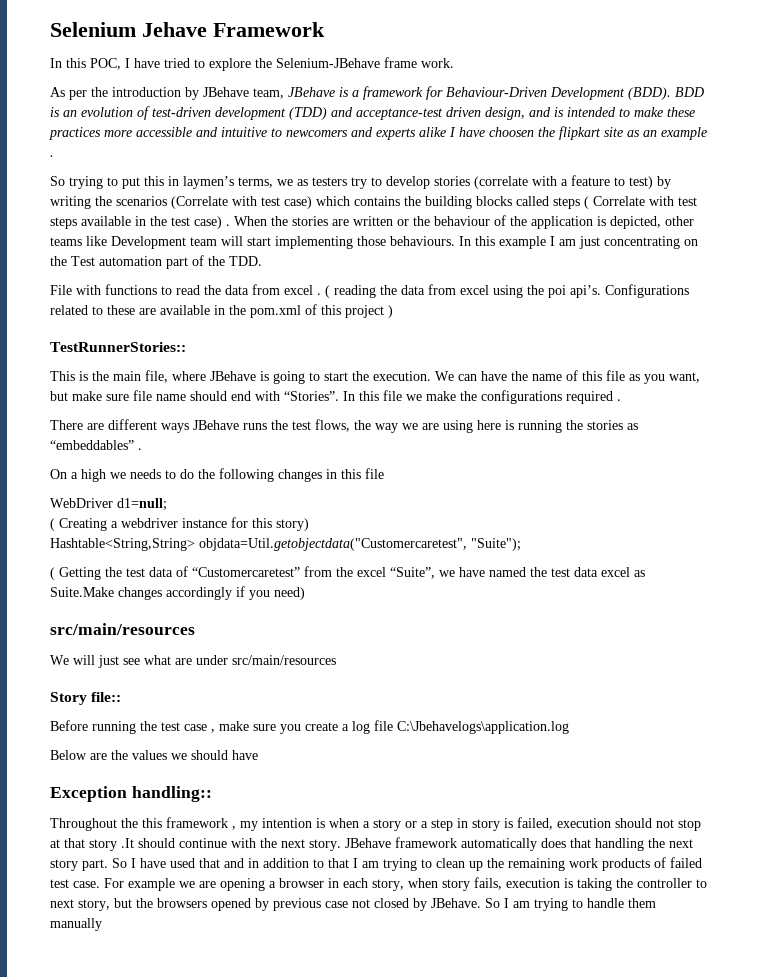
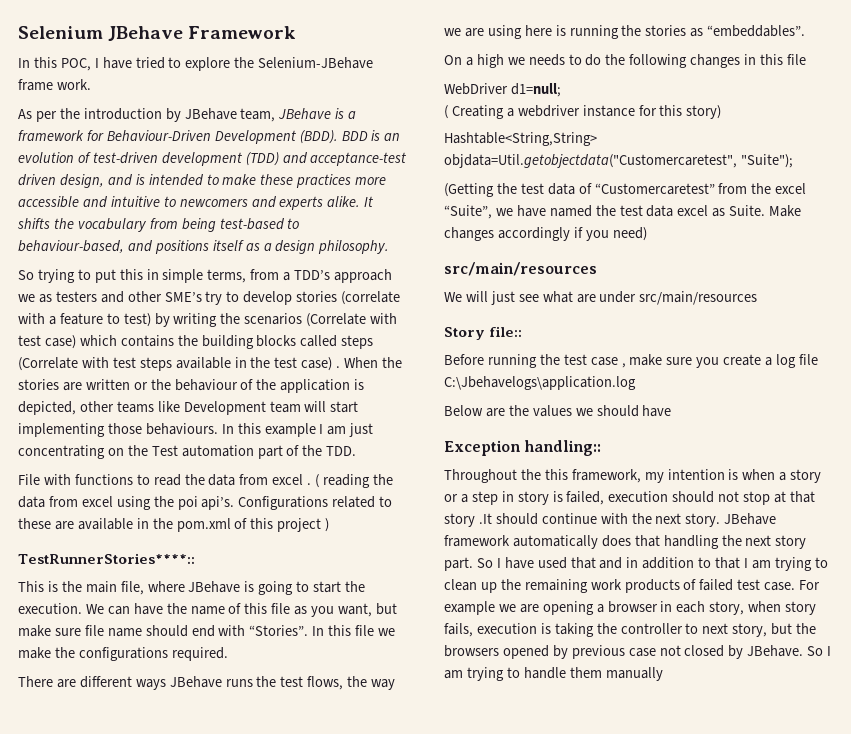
- Selenium Jehave Framework
+ Selenium JBehave Framework
- BDD is an evolution of test-driven development (TDD) and acceptance-test driven design, and is intended to make these practices more accessible and intuitive to newcomers and experts alike I have choosen the flipkart site as an example .
+ BDD is an evolution of test-driven development (TDD) and acceptance-test driven design, and is intended to make these practices more accessible and intuitive to newcomers and experts alike. It shifts the vocabulary from being test-based to behaviour-based, and positions itself as a design philosophy.
- So trying to put this in laymen’s terms, we as testers try to develop stories (correlate with a feature to test) by writing the scenarios (Correlate with test case) which contains the building blocks called steps ( Correlate with test steps available in the test case) .
+ So trying to put this in simple terms, from a TDD’s approach we as testers and other SME’s try to develop stories (correlate with a feature to test) by writing the scenarios (Correlate with test case) which contains the building blocks called steps (Correlate with test steps available in the test case) .
- TestRunnerStories::
+ TestRunnerStories****::
- In this file we make the configurations required .
+ In this file we make the configurations required.
- There are different ways JBehave runs the test flows, the way we are using here is running the stories as “embeddables” .
+ There are different ways JBehave runs the test flows, the way we are using here is running the stories as “embeddables”.
- ( Getting the test data of “Customercaretest” from the excel “Suite”, we have named the test data excel as Suite.Make changes accordingly if you need)
+ (Getting the test data of “Customercaretest” from the excel “Suite”, we have named the test data excel as Suite. Make changes accordingly if you need)
- Throughout the this framework , my intention is when a story or a step in story is failed, execution should not stop at that story .It should continue with the next story.
+ Throughout the this framework, my intention is when a story or a step in story is failed, execution should not stop at that story .It should continue with the next story.

